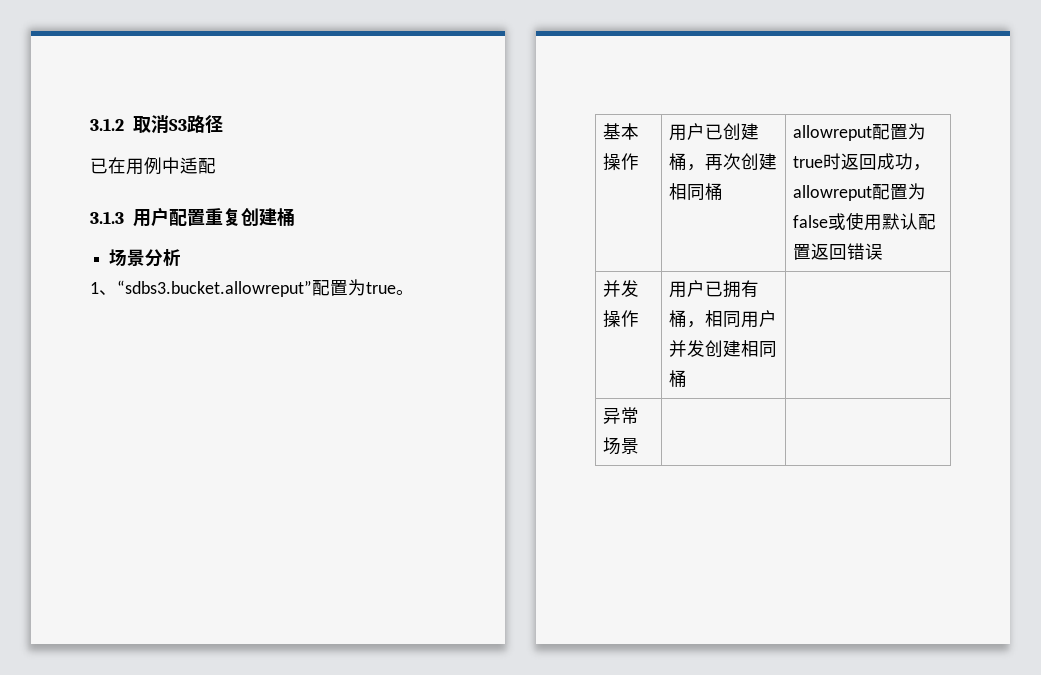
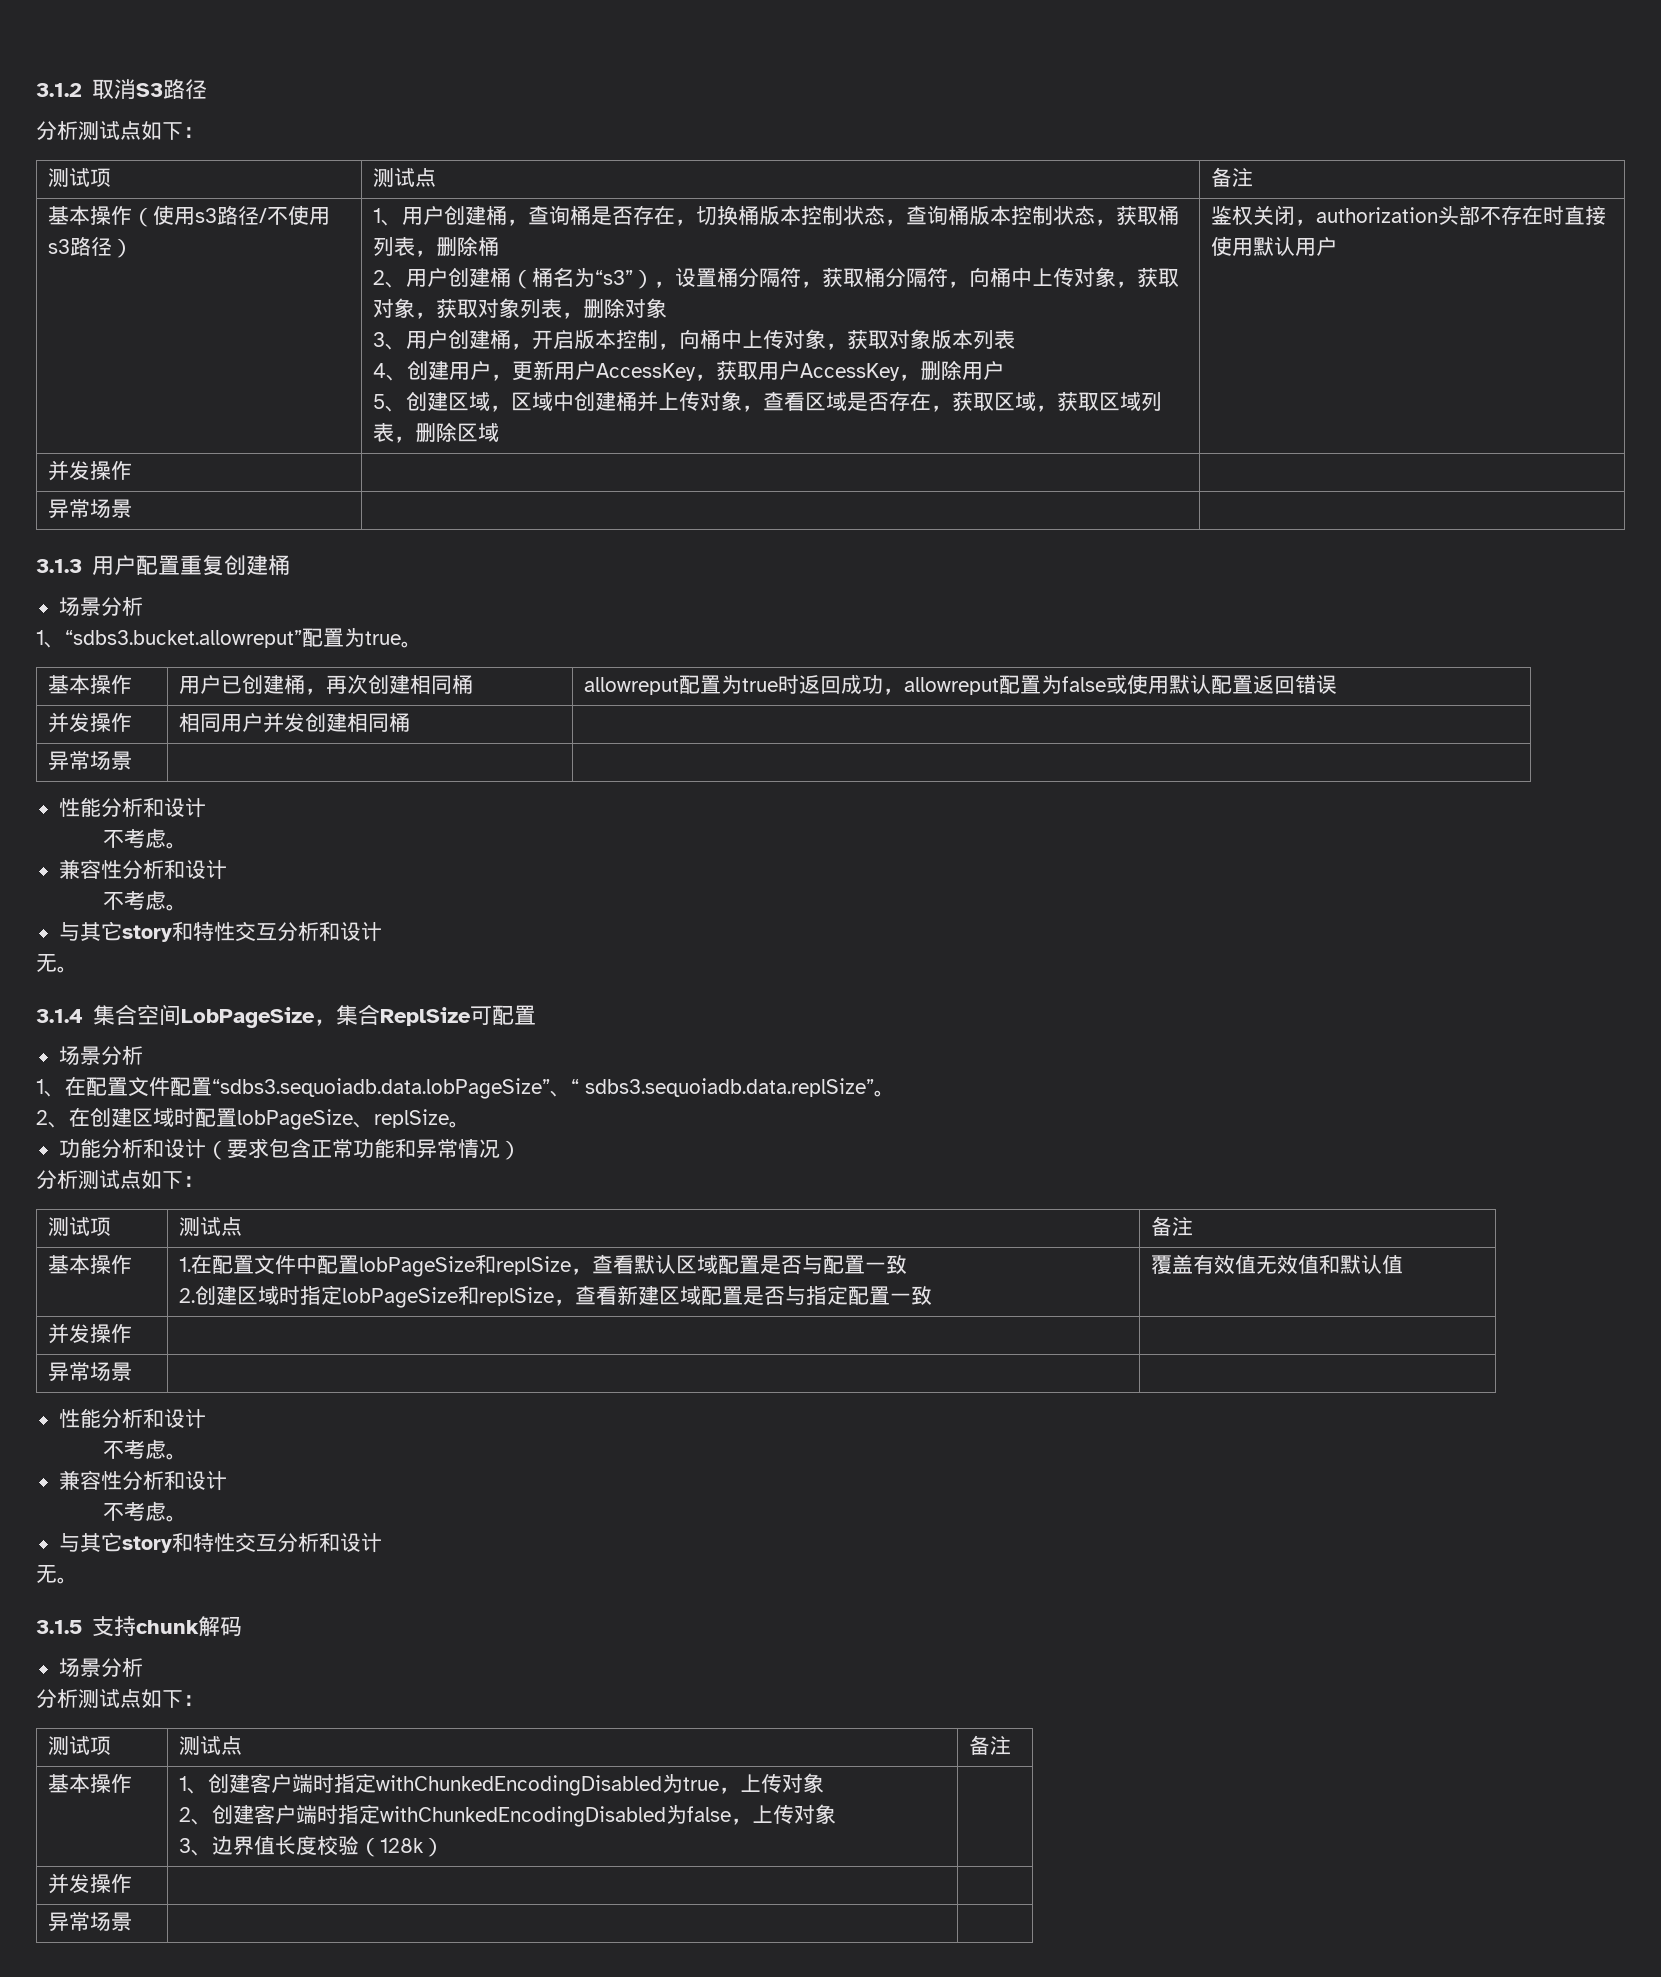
  3.1.2取消S3路径
- 已在用例中适配
+ 分析测试点如下：
+ 测试项 | 测试点 | 备注
+ 基本操作（使用s3路径/不使用s3路径） | 1、用户创建桶，查询桶是否存在，切换桶版本控制状态，查询桶版本控制状态，获取桶列表，删除桶
+ 2、用户创建桶（桶名为“s3”），设置桶分隔符，获取桶分隔符，向桶中上传对象，获取对象，获取对象列表，删除对象
+ 3、用户创建桶，开启版本控制，向桶中上传对象，获取对象版本列表
+ 4、创建用户，更新用户AccessKey，获取用户AccessKey，删除用户
+ 5、创建区域，区域中创建桶并上传对象，查看区域是否存在，获取区域，获取区域列表，删除区域 | 鉴权关闭，authorization头部不存在时直接使用默认用户
+ 并发操作 | |
+ 异常场景 | |
- 并发操作 | 用户已拥有桶，相同用户并发创建相同桶 |
+ 并发操作 | 相同用户并发创建相同桶 |
+ 异常场景 | |
+ 性能分析和设计
+ 不考虑。
+ 兼容性分析和设计
+ 不考虑。
+ 与其它story和特性交互分析和设计
+ 无。
+ 3.1.4集合空间LobPageSize，集合ReplSize可配置
+ 场景分析
+ 1、在配置文件配置“sdbs3.sequoiadb.data.lobPageSize”、“ sdbs3.sequoiadb.data.replSize”。
+ 2、在创建区域时配置lobPageSize、replSize。
+ 功能分析和设计（要求包含正常功能和异常情况）
+ 分析测试点如下：
+ 测试项 | 测试点 | 备注
+ 基本操作 | 1.在配置文件中配置lobPageSize和replSize，查看默认区域配置是否与配置一致
+ 2.创建区域时指定lobPageSize和replSize，查看新建区域配置是否与指定配置一致 | 覆盖有效值无效值和默认值
+ 并发操作 | |
+ 异常场景 | |
+ 性能分析和设计
+ 不考虑。
+ 兼容性分析和设计
+ 不考虑。
+ 与其它story和特性交互分析和设计
+ 无。
+ 3.1.5支持chunk解码
+ 场景分析
+ 分析测试点如下：
+ 测试项 | 测试点 | 备注
+ 基本操作 | 1、创建客户端时指定withChunkedEncodingDisabled为true，上传对象
+ 2、创建客户端时指定withChunkedEncodingDisabled为false，上传对象
+ 3、边界值长度校验（128k） |
+ 并发操作 | |

